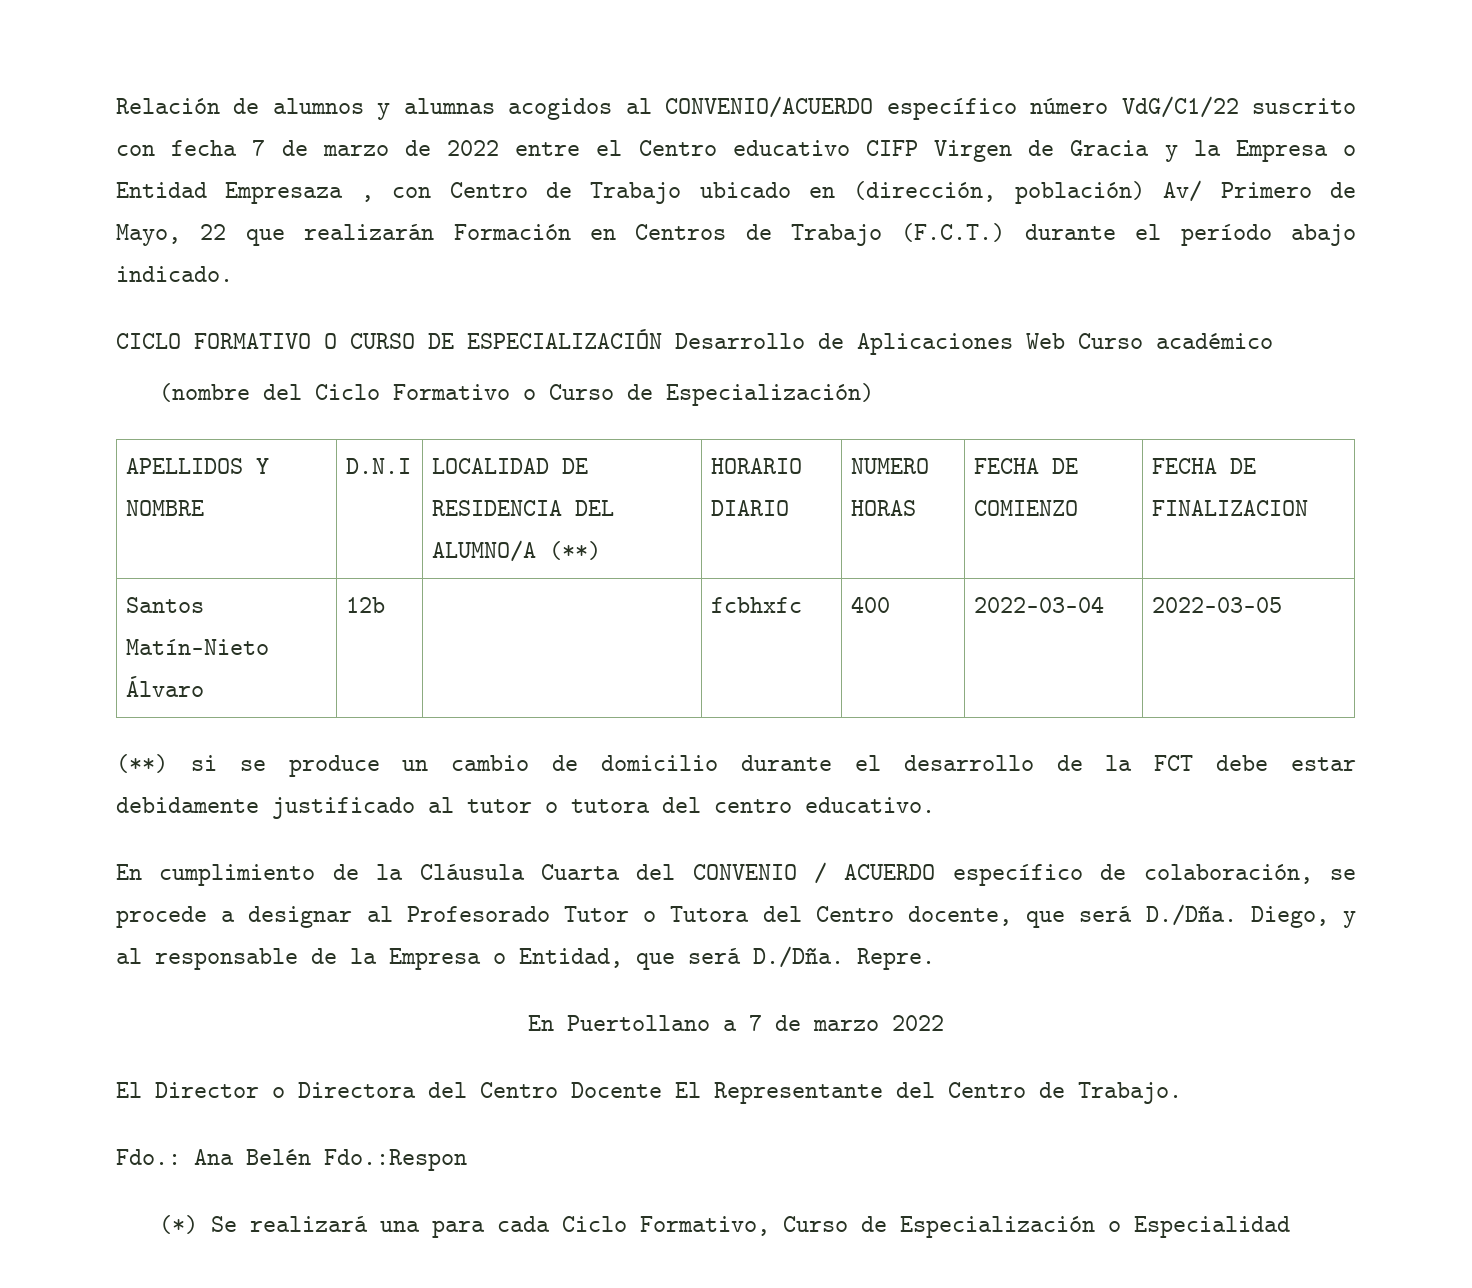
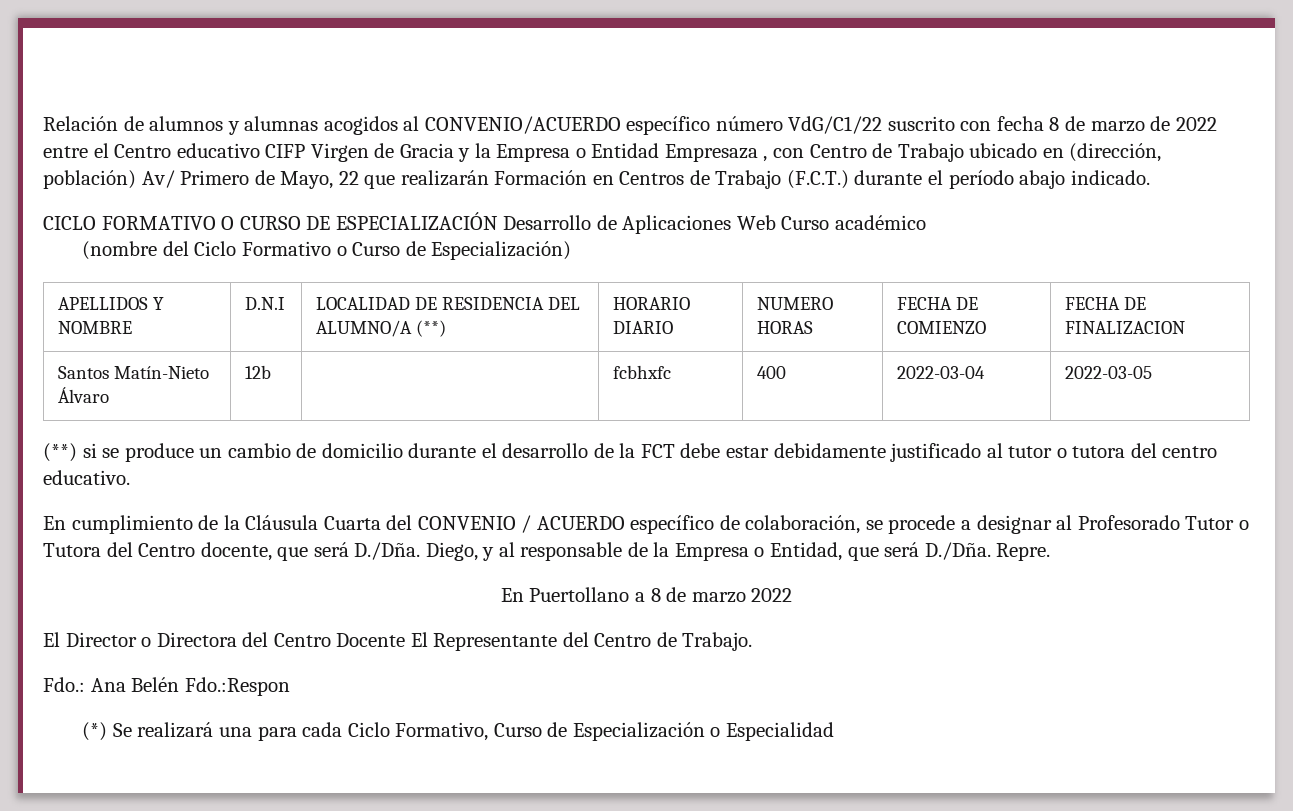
- Relación de alumnos y alumnas acogidos al CONVENIO/ACUERDO específico número VdG/C1/22 suscrito con fecha 7 de marzo de 2022 entre el Centro educativo CIFP Virgen de Gracia y la Empresa o Entidad Empresaza , con Centro de Trabajo ubicado en (dirección, población) Av/ Primero de Mayo, 22 que realizarán Formación en Centros de Trabajo (F.C.T.) durante el período abajo indicado.
+ Relación de alumnos y alumnas acogidos al CONVENIO/ACUERDO específico número VdG/C1/22 suscrito con fecha 8 de marzo de 2022 entre el Centro educativo CIFP Virgen de Gracia y la Empresa o Entidad Empresaza , con Centro de Trabajo ubicado en (dirección, población) Av/ Primero de Mayo, 22 que realizarán Formación en Centros de Trabajo (F.C.T.) durante el período abajo indicado.
- En Puertollano a 7 de marzo 2022
+ En Puertollano a 8 de marzo 2022

